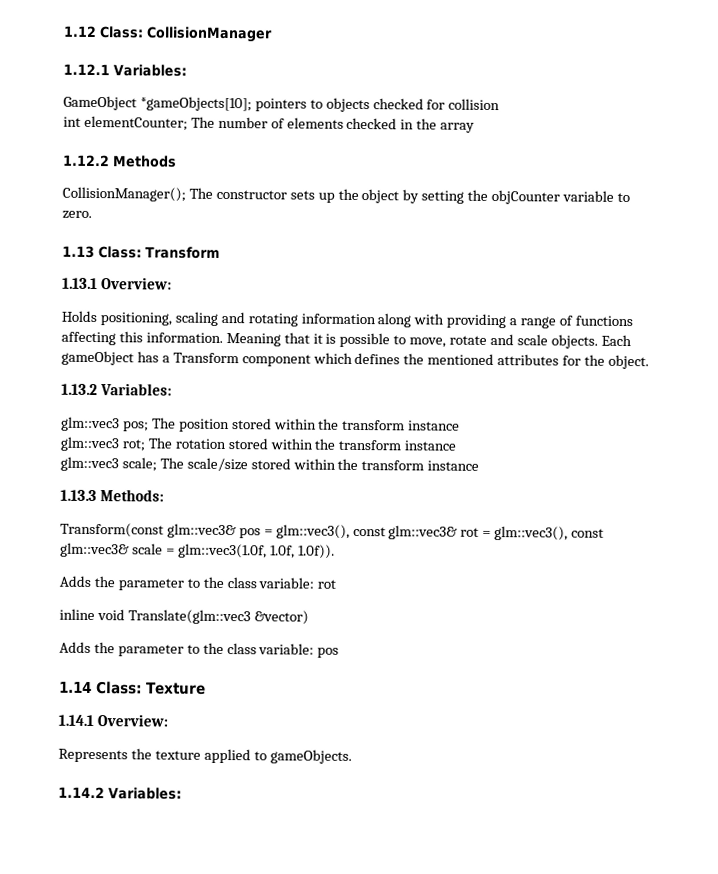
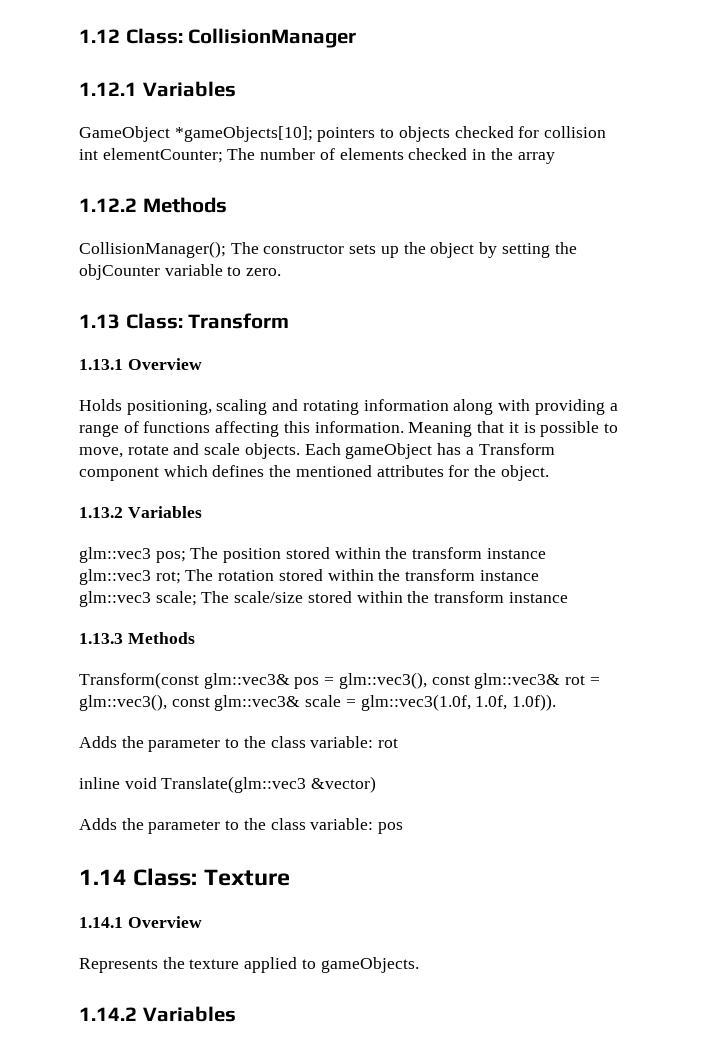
- 1.12.1 Variables:
+ 1.12.1 Variables
- 1.13.1 Overview:
+ 1.13.1 Overview
- 1.13.2 Variables:
+ 1.13.2 Variables
- 1.13.3 Methods:
+ 1.13.3 Methods
- 1.14.1 Overview:
+ 1.14.1 Overview
- 1.14.2 Variables:
+ 1.14.2 Variables

